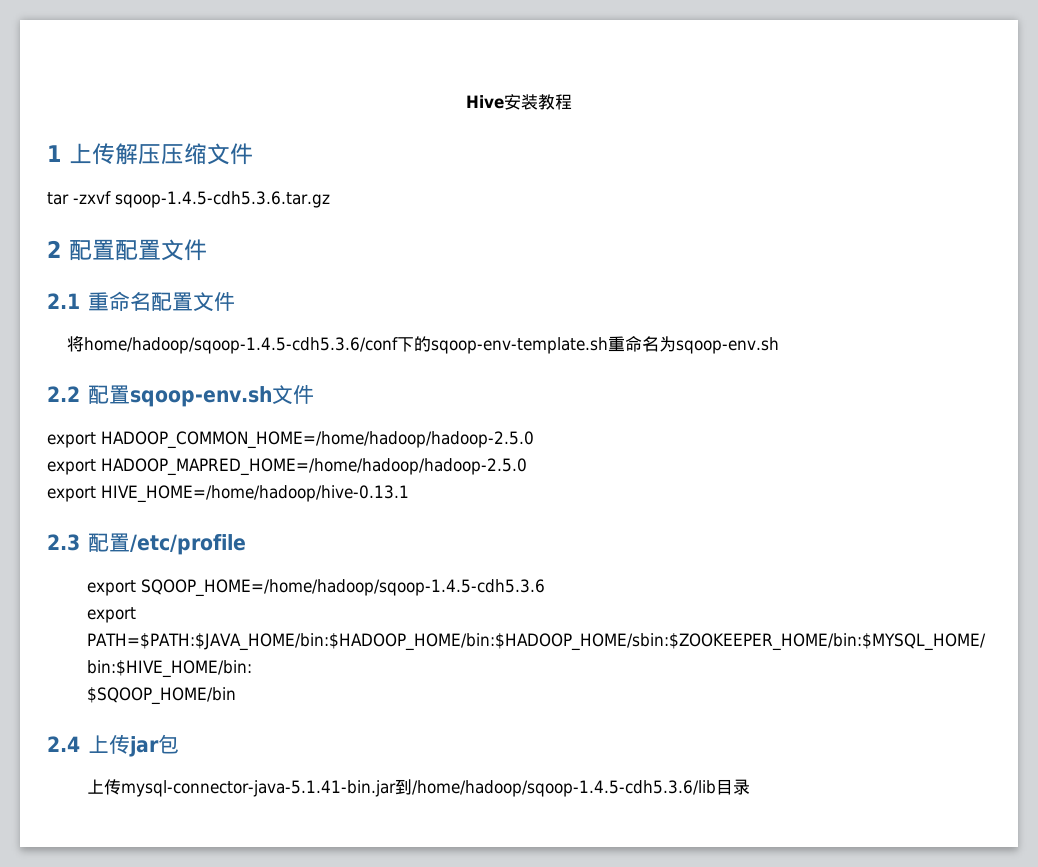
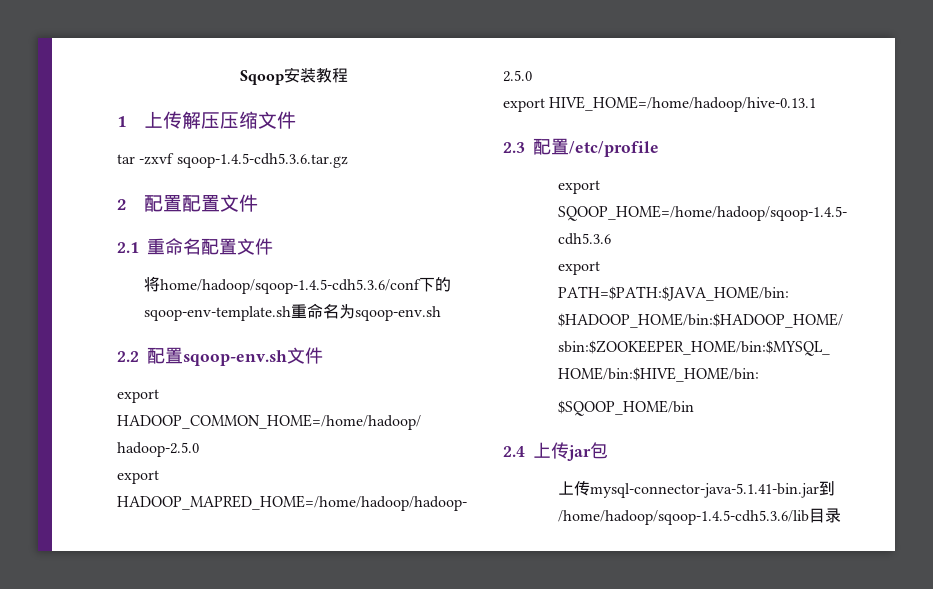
- Hive安装教程
+ Sqoop安装教程

